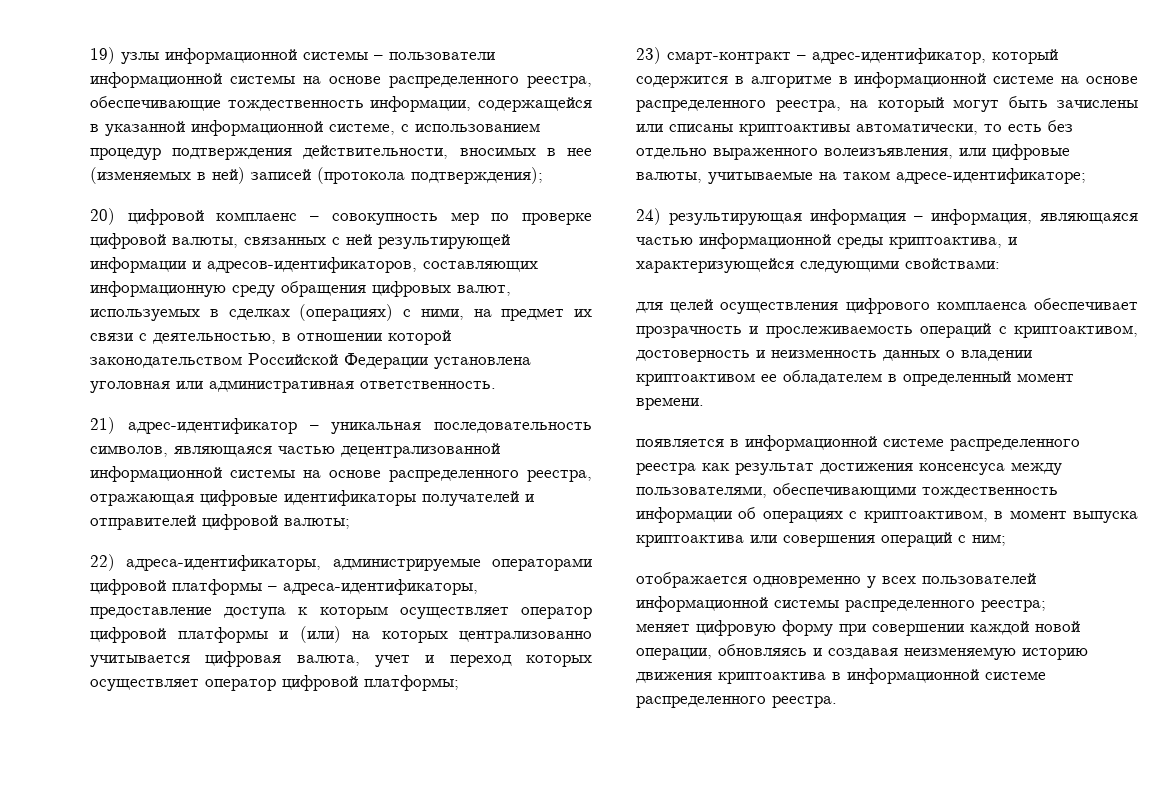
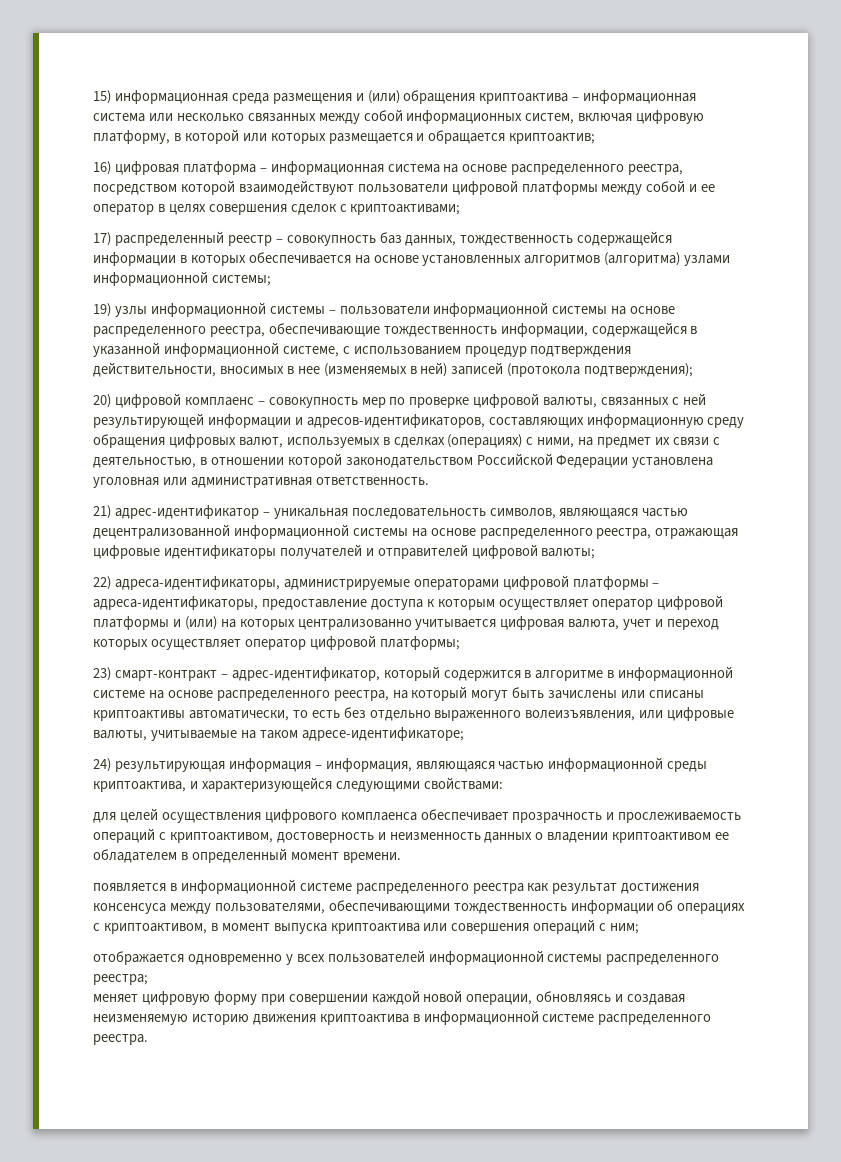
+ 15) информационная среда размещения и (или) обращения криптоактива – информационная система или несколько связанных между собой информационных систем, включая цифровую платформу, в которой или которых размещается и обращается криптоактив;
+ 16) цифровая платформа – информационная система на основе распределенного реестра, посредством которой взаимодействуют пользователи цифровой платформы между собой и ее оператор в целях совершения сделок с криптоактивами;
+ 17) распределенный реестр – совокупность баз данных, тождественность содержащейся информации в которых обеспечивается на основе установленных алгоритмов (алгоритма) узлами информационной системы;

